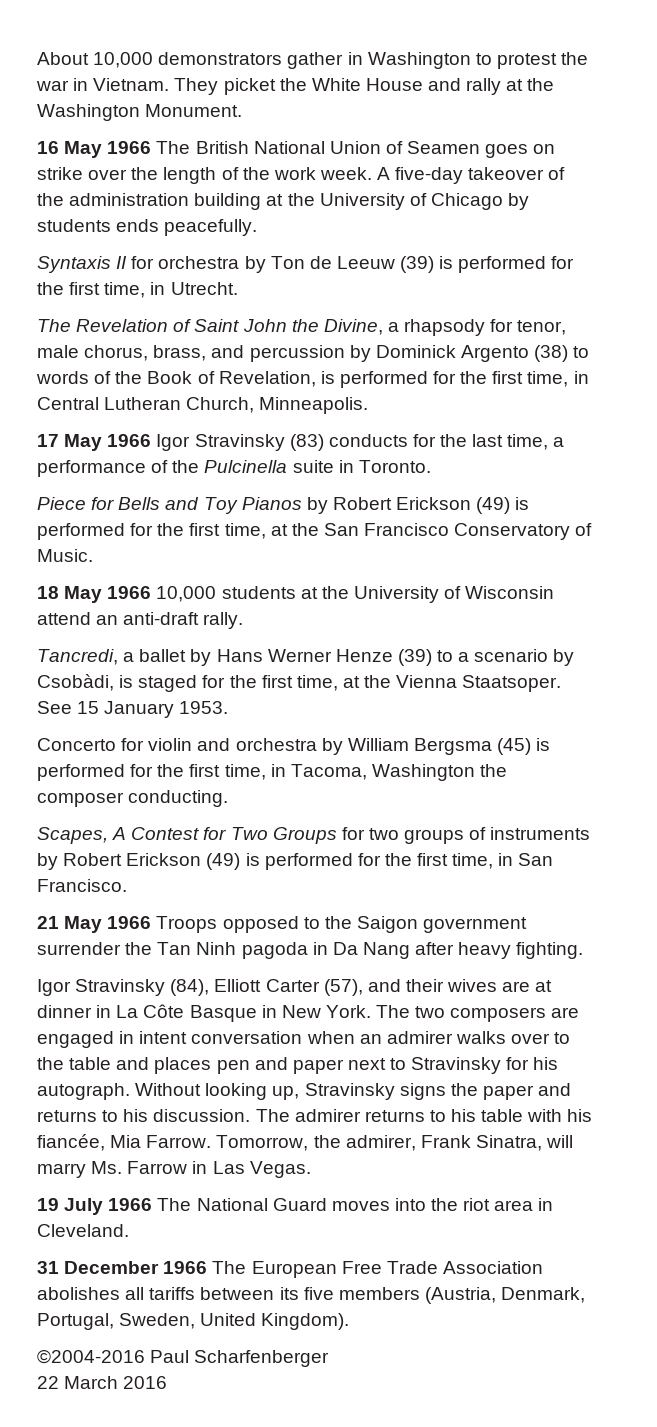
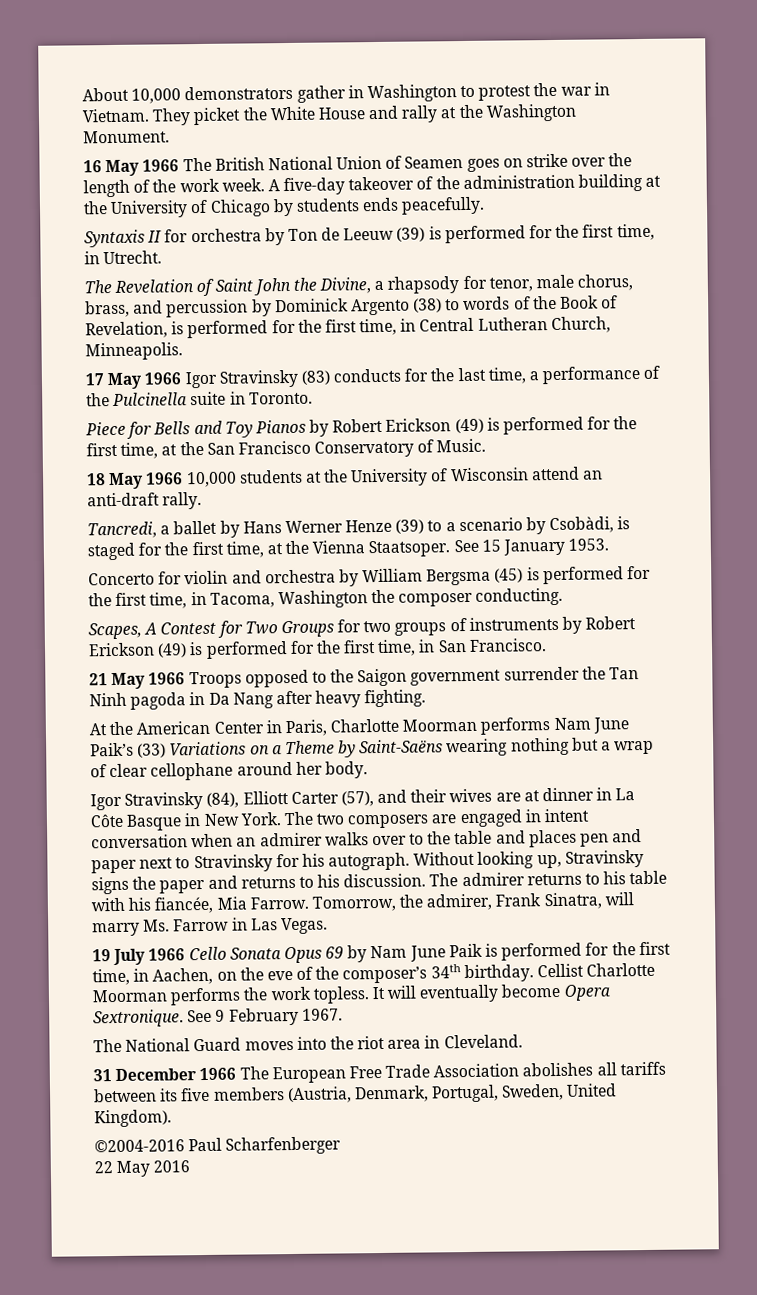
+ At the American Center in Paris, Charlotte Moorman performs Nam June Paik’s (33) Variations on a Theme by Saint-Saëns wearing nothing but a wrap of clear cellophane around her body.
- 19 July 1966 The National Guard moves into the riot area in Cleveland.
+ 19 July 1966 Cello Sonata Opus 69 by Nam June Paik is performed for the first time, in Aachen, on the eve of the composer’s 34th birthday. Cellist Charlotte Moorman performs the work topless. It will eventually become Opera Sextronique. See 9 February 1967.
+ The National Guard moves into the riot area in Cleveland.
- 22 March 2016
+ 22 May 2016

